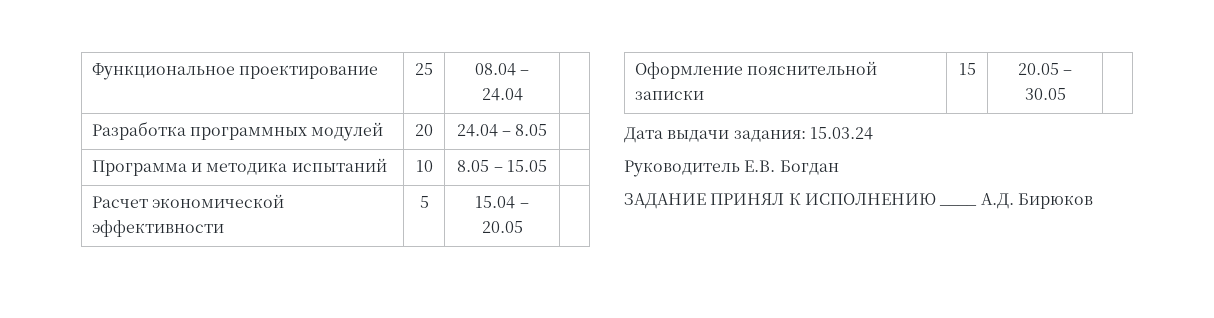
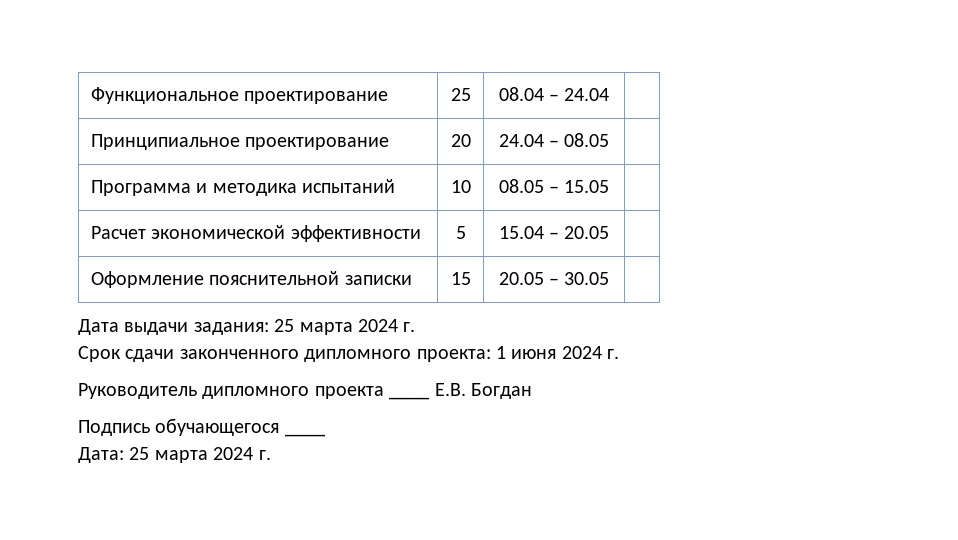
- Разработка программных модулей | 20 | 24.04 – 8.05 |
+ Принципиальное проектирование | 20 | 24.04 – 08.05 |
- Программа и методика испытаний | 10 | 8.05 – 15.05 |
+ Программа и методика испытаний | 10 | 08.05 – 15.05 |
- Дата выдачи задания: 15.03.24
- Руководитель Е.В. Богдан
- ЗАДАНИЕ ПРИНЯЛ К ИСПОЛНЕНИЮ ____ А.Д. Бирюков
+ Дата выдачи задания: 25 марта 2024 г.
+ Срок сдачи законченного дипломного проекта: 1 июня 2024 г.
+ Руководитель дипломного проекта ____ Е.В. Богдан
+ Подпись обучающегося ____
+ Дата: 25 марта 2024 г.

